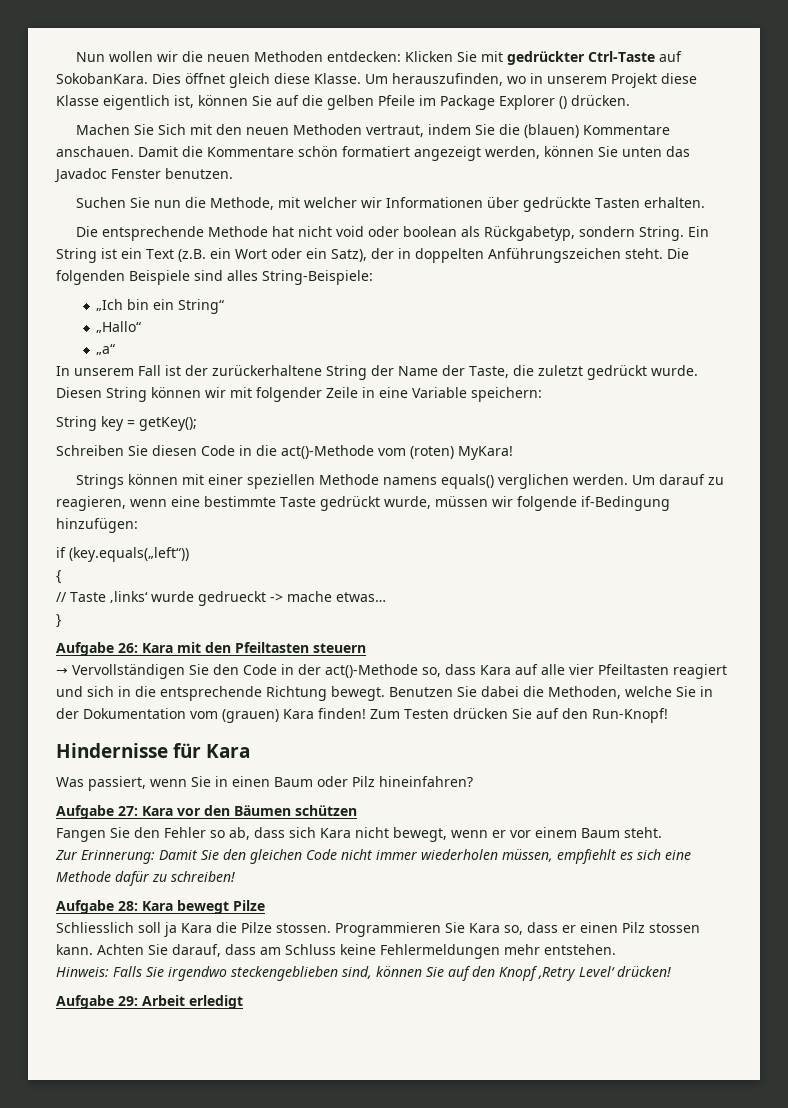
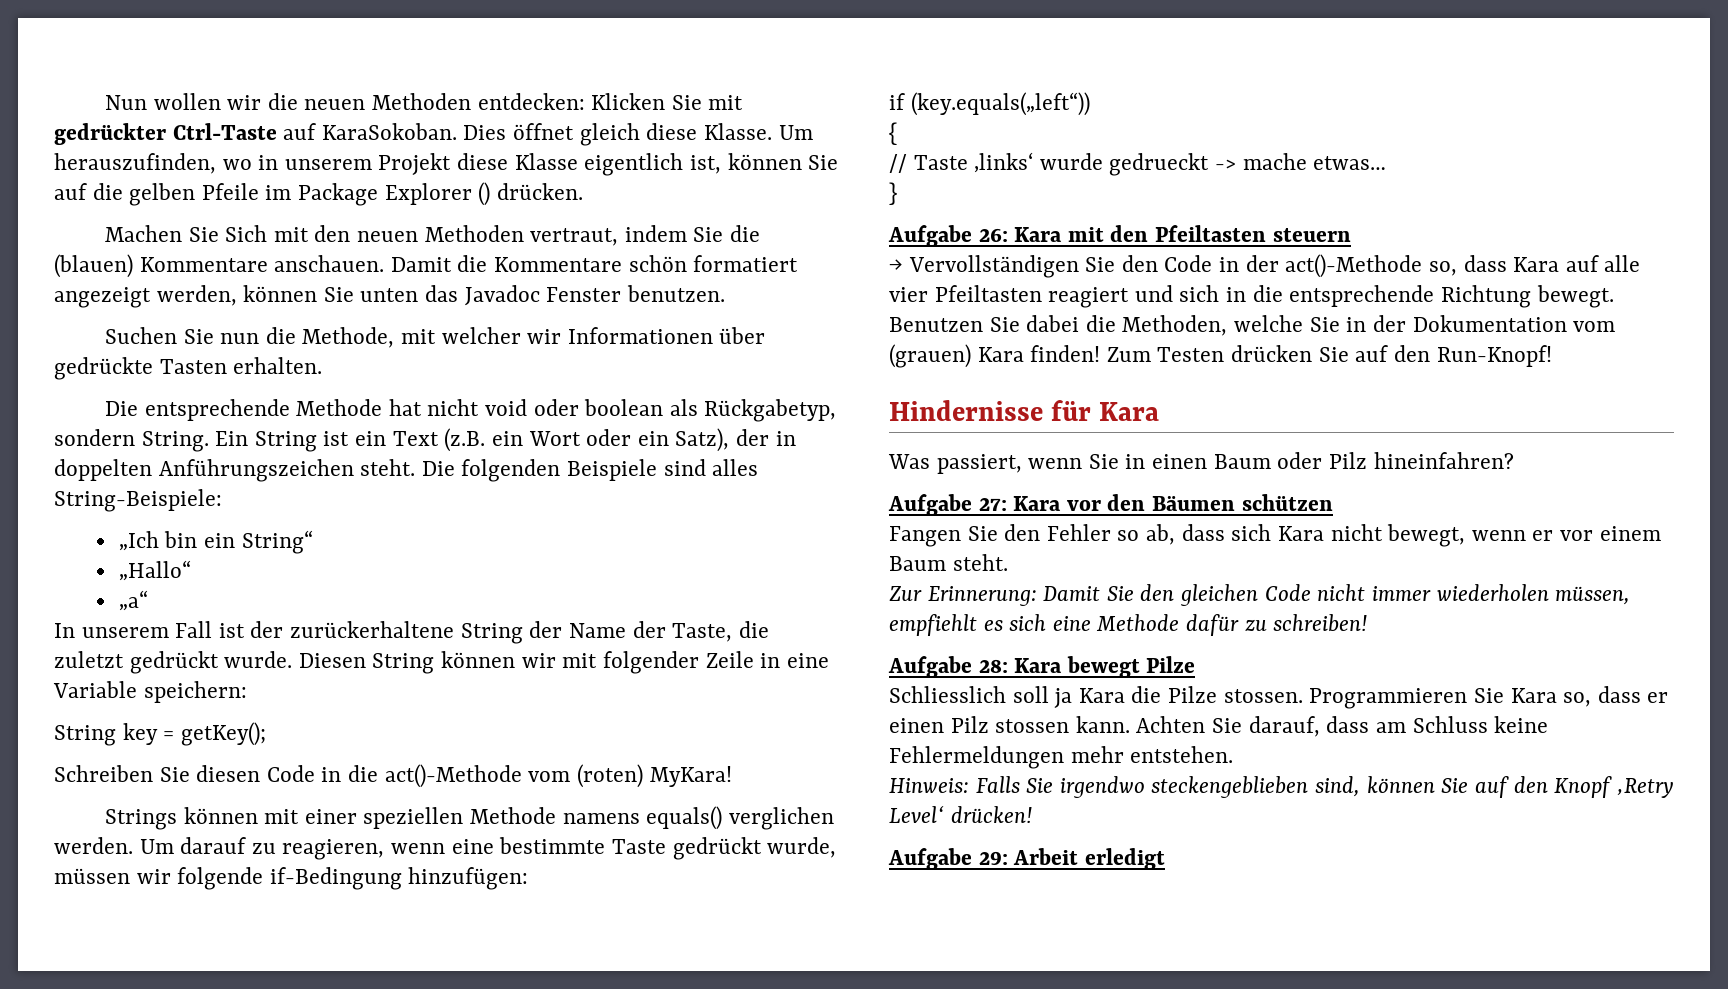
- Nun wollen wir die neuen Methoden entdecken: Klicken Sie mit gedrückter Ctrl-Taste auf SokobanKara.
+ Nun wollen wir die neuen Methoden entdecken: Klicken Sie mit gedrückter Ctrl-Taste auf KaraSokoban.

